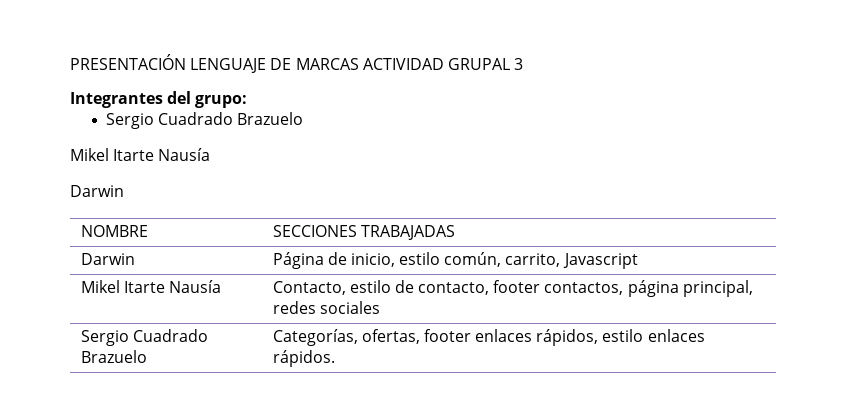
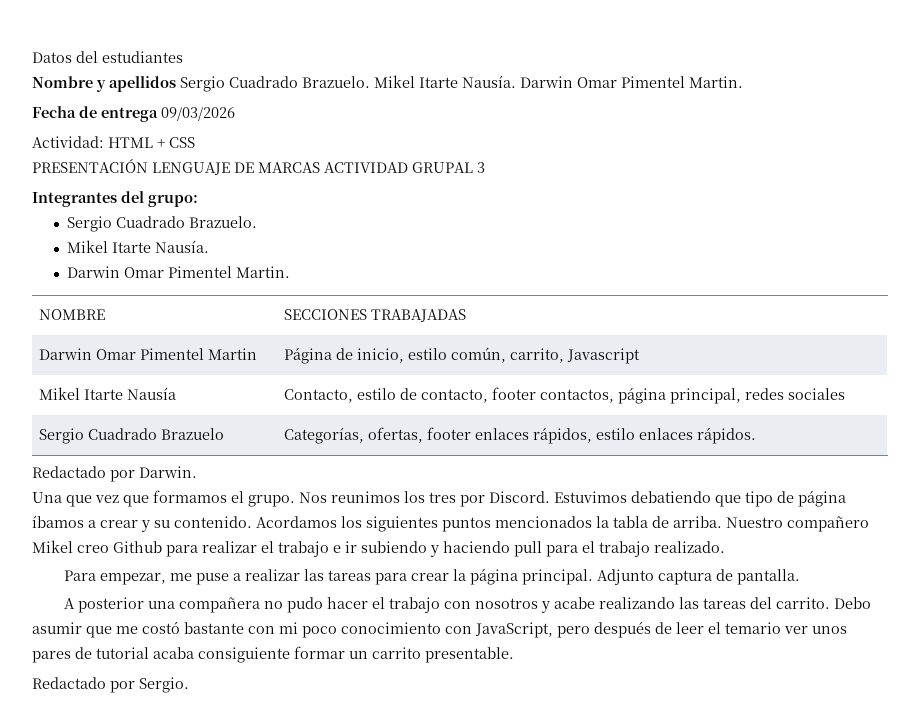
+ Datos del estudiantes
+ Nombre y apellidos Sergio Cuadrado Brazuelo. Mikel Itarte Nausía. Darwin Omar Pimentel Martin.
+ Fecha de entrega 09/03/2026
+ Actividad: HTML + CSS
  Integrantes del grupo:
- Sergio Cuadrado Brazuelo
- Mikel Itarte Nausía
- Darwin
+ Sergio Cuadrado Brazuelo.
+ Mikel Itarte Nausía.
+ Darwin Omar Pimentel Martin.
- Darwin | Página de inicio, estilo común, carrito, Javascript
+ Darwin Omar Pimentel Martin | Página de inicio, estilo común, carrito, Javascript
+ Redactado por Darwin.
+ Una que vez que formamos el grupo. Nos reunimos los tres por Discord. Estuvimos debatiendo que tipo de página íbamos a crear y su contenido. Acordamos los siguientes puntos mencionados la tabla de arriba. Nuestro compañero Mikel creo Github para realizar el trabajo e ir subiendo y haciendo pull para el trabajo realizado.
+ Para empezar, me puse a realizar las tareas para crear la página principal. Adjunto captura de pantalla.
+ A posterior una compañera no pudo hacer el trabajo con nosotros y acabe realizando las tareas del carrito. Debo asumir que me costó bastante con mi poco conocimiento con JavaScript, pero después de leer el temario ver unos pares de tutorial acaba consiguiente formar un carrito presentable.
+ Redactado por Sergio.

